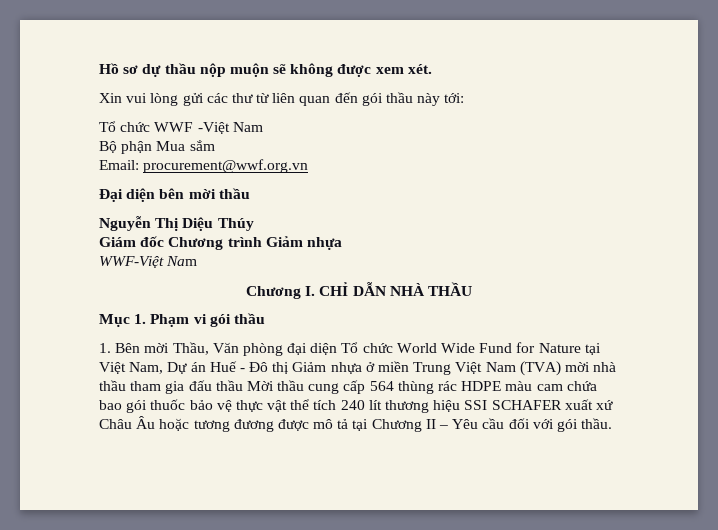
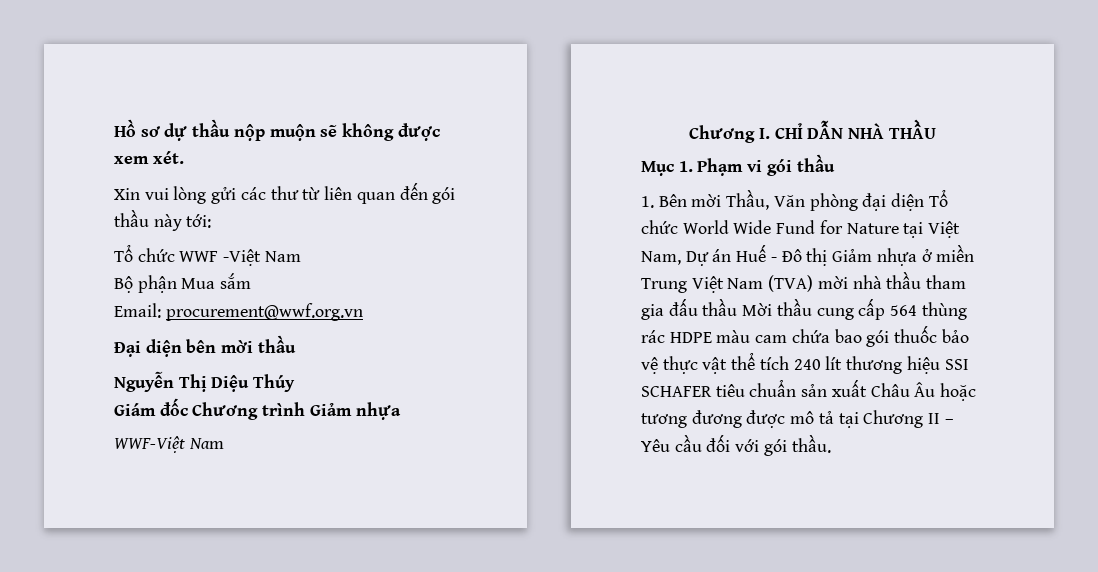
- 1. Bên mời Thầu, Văn phòng đại diện Tổ chức World Wide Fund for Nature tại Việt Nam, Dự án Huế - Đô thị Giảm nhựa ở miền Trung Việt Nam (TVA) mời nhà thầu tham gia đấu thầu Mời thầu cung cấp 564 thùng rác HDPE màu cam chứa bao gói thuốc bảo vệ thực vật thể tích 240 lít thương hiệu SSI SCHAFER xuất xứ Châu Âu hoặc tương đương được mô tả tại Chương II – Yêu cầu đối với gói thầu.
+ 1. Bên mời Thầu, Văn phòng đại diện Tổ chức World Wide Fund for Nature tại Việt Nam, Dự án Huế - Đô thị Giảm nhựa ở miền Trung Việt Nam (TVA) mời nhà thầu tham gia đấu thầu Mời thầu cung cấp 564 thùng rác HDPE màu cam chứa bao gói thuốc bảo vệ thực vật thể tích 240 lít thương hiệu SSI SCHAFER tiêu chuẩn sản xuất Châu Âu hoặc tương đương được mô tả tại Chương II – Yêu cầu đối với gói thầu.

